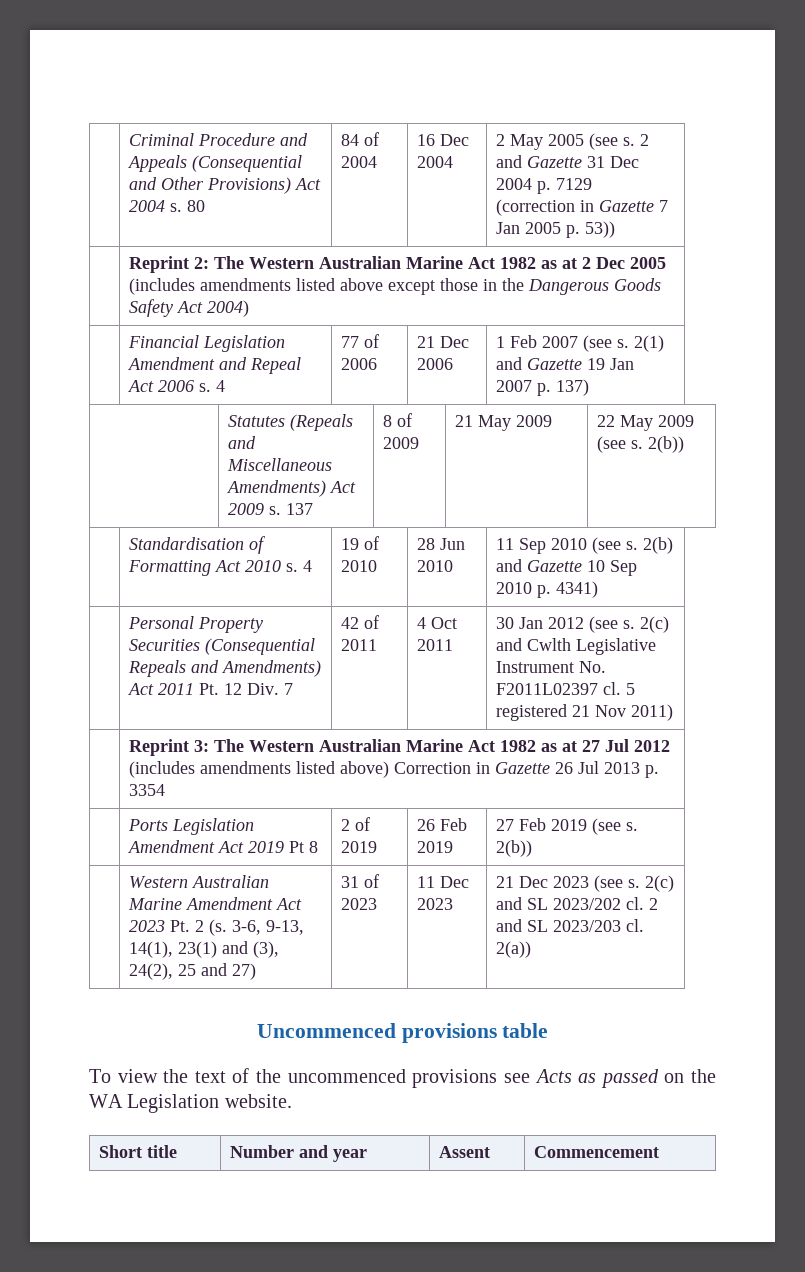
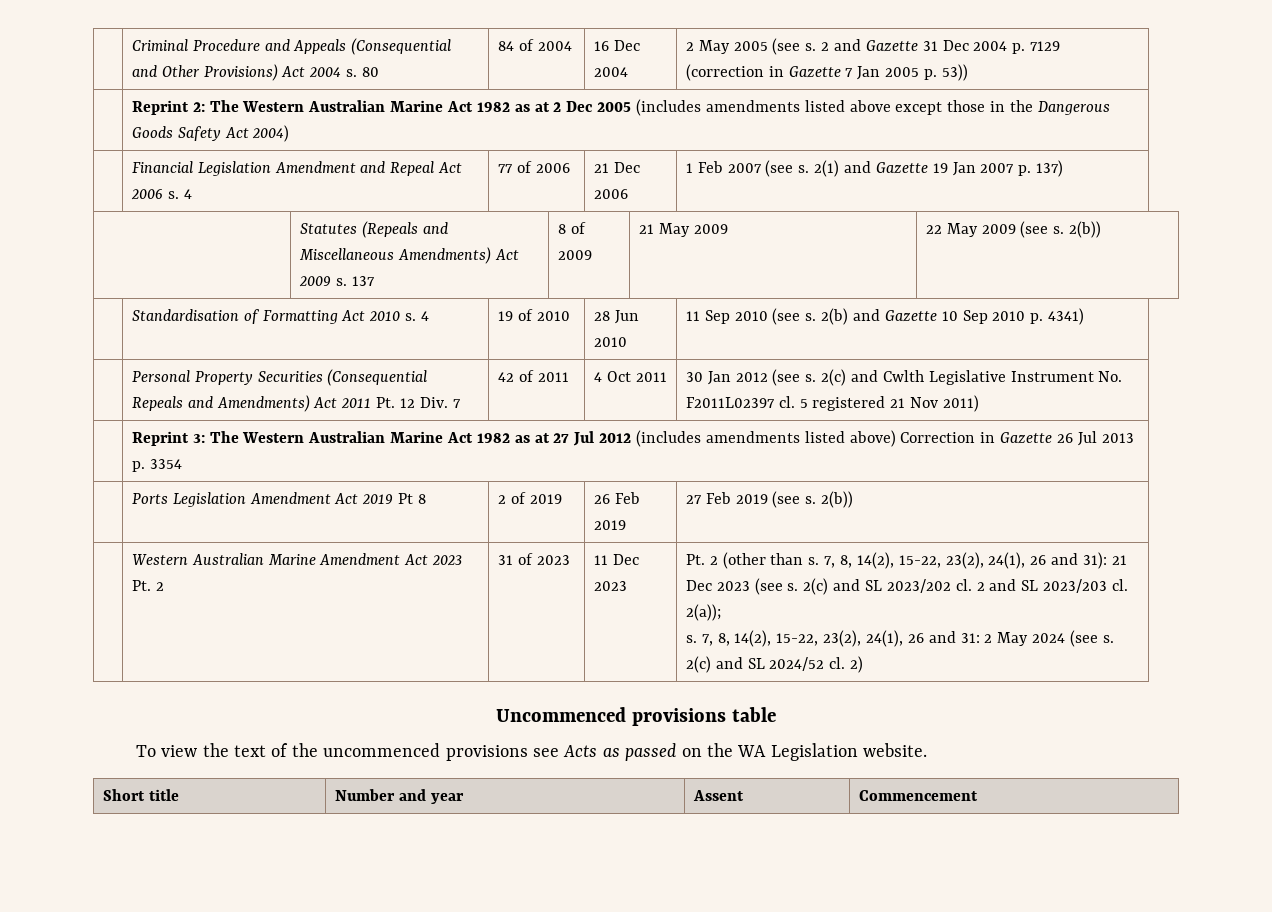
- Western Australian Marine Amendment Act 2023 Pt. 2 (s. 3-6, 9-13, 14(1), 23(1) and (3), 24(2), 25 and 27)
+ Western Australian Marine Amendment Act 2023 Pt. 2
- 21 Dec 2023 (see s.
+ Pt. 2 (other than s. 7, 8, 14(2), 15-22, 23(2), 24(1), 26 and 31): 21 Dec 2023 (see s.
- 2(a))
+ 2(a));
+ s. 7, 8, 14(2), 15-22, 23(2), 24(1), 26 and 31: 2 May 2024 (see s. 2(c) and SL 2024/52 cl. 2)

